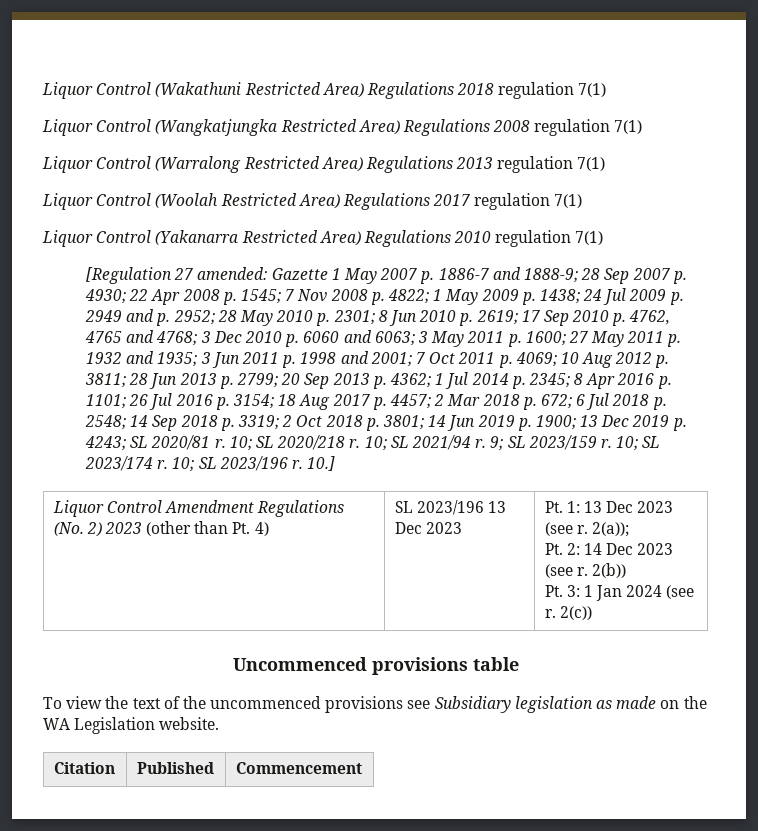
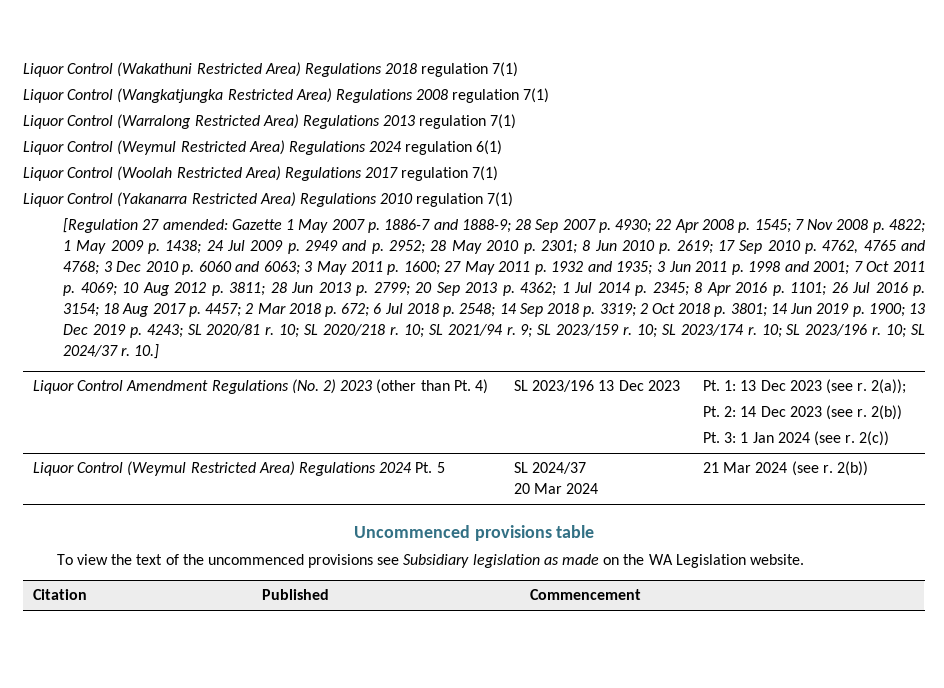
+ Liquor Control (Weymul Restricted Area) Regulations 2024 regulation 6(1)
+ 10; SL 2024/37 r.
+ Liquor Control (Weymul Restricted Area) Regulations 2024 Pt. 5 | SL 2024/37
+ 20 Mar 2024 | 21 Mar 2024 (see r. 2(b))

